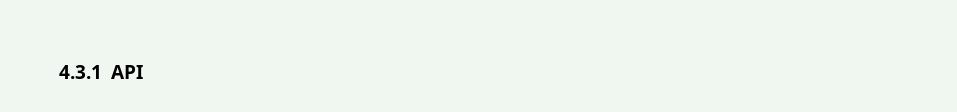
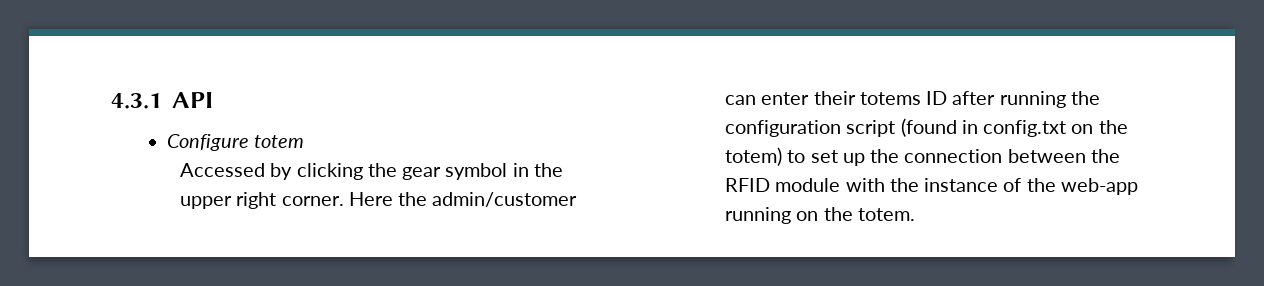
+ Configure totem
+ Accessed by clicking the gear symbol in the upper right corner. Here the admin/customer can enter their totems ID after running the configuration script (found in config.txt on the totem) to set up the connection between the RFID module with the instance of the web-app running on the totem.

